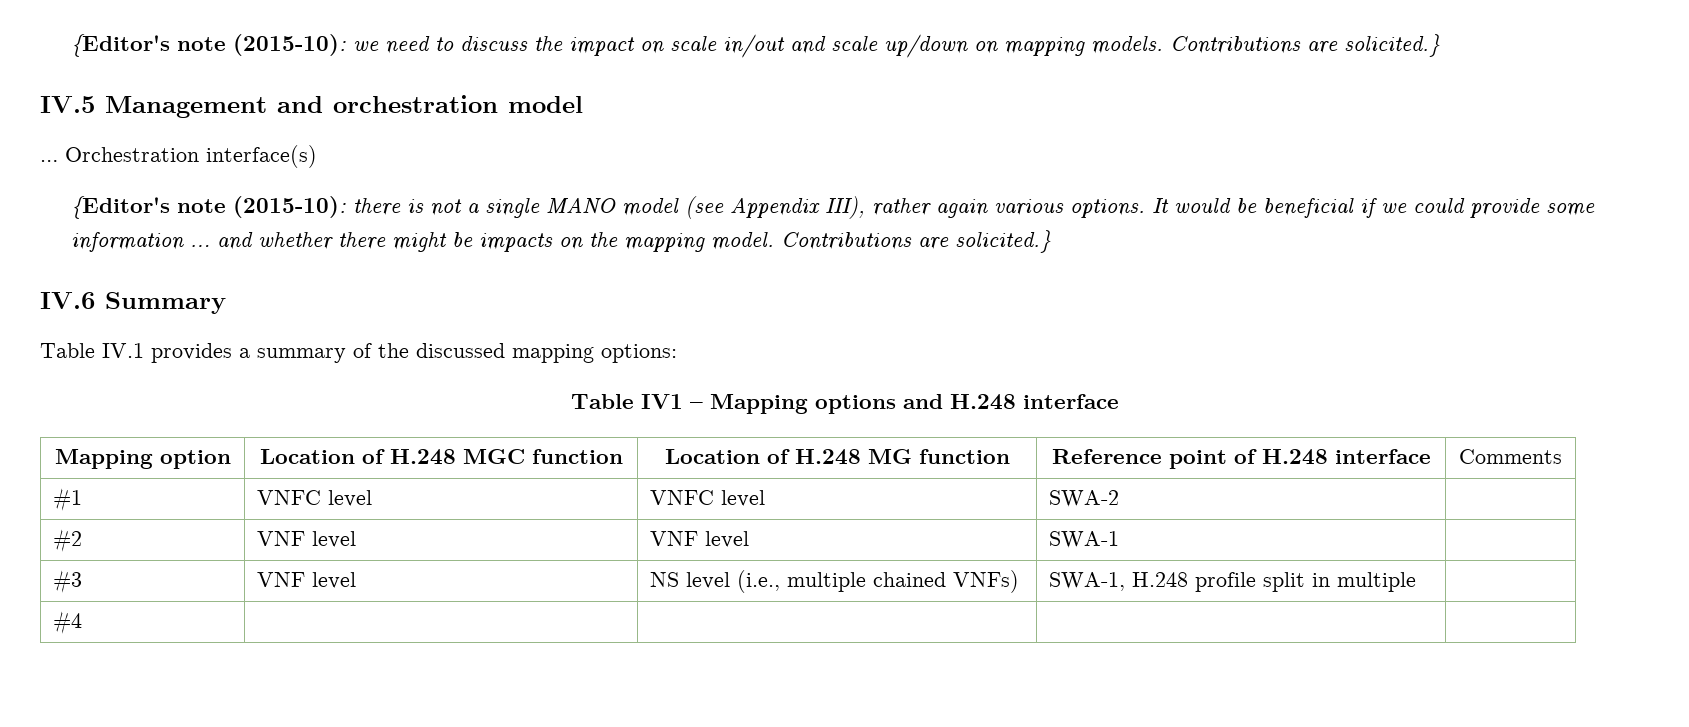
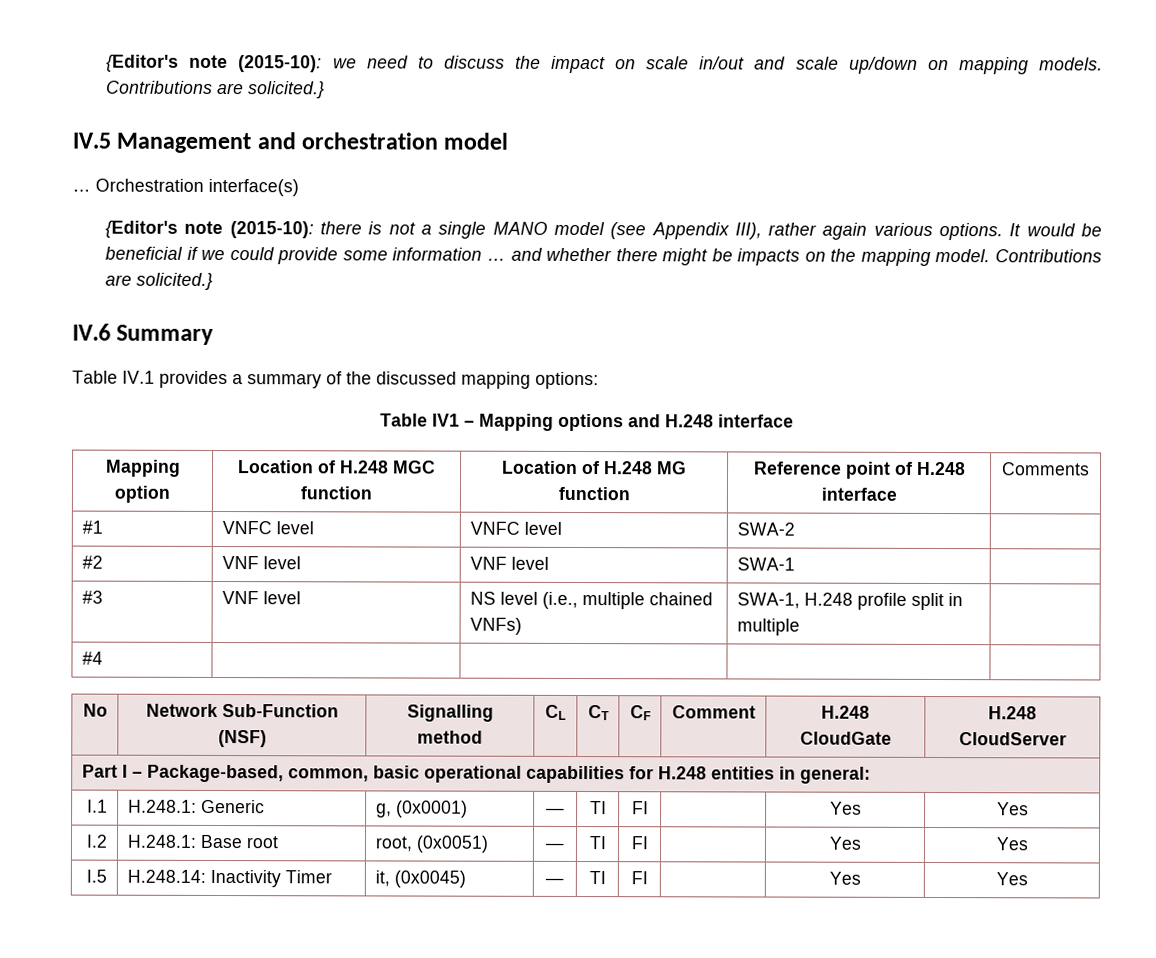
+ No | Network Sub-Function (NSF) | Signalling method | CL | CT | CF | Comment | H.248 CloudGate | H.248 CloudServer
+ Part I – Package-based, common, basic operational capabilities for H.248 entities in general:
+ I.1 | H.248.1: Generic | g, (0x0001) | — | TI | FI | | Yes | Yes
+ I.2 | H.248.1: Base root | root, (0x0051) | — | TI | FI | | Yes | Yes
+ I.5 | H.248.14: Inactivity Timer | it, (0x0045) | — | TI | FI | | Yes | Yes

